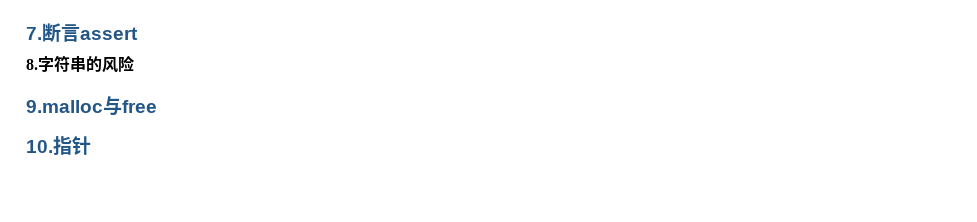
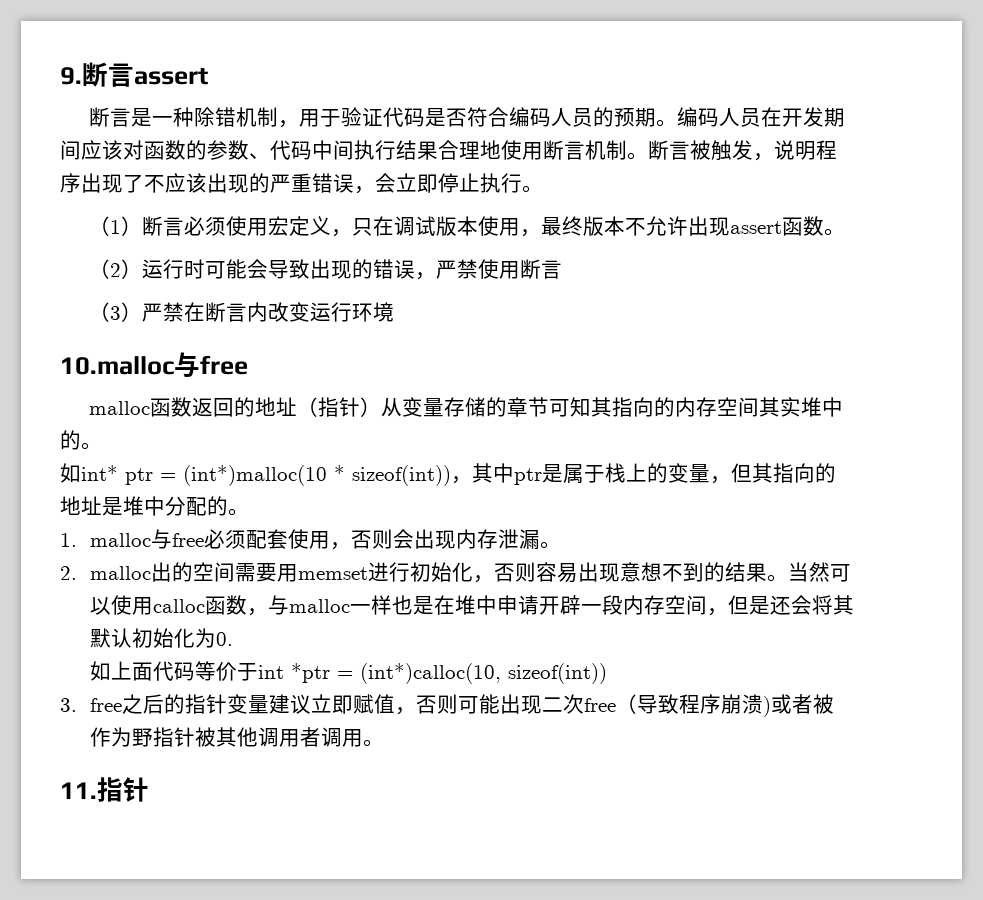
- 7.断言assert
+ 9.断言assert
- 8.字符串的风险
- 9.malloc与free
- 10.指针
+ 断言是一种除错机制，用于验证代码是否符合编码人员的预期。编码人员在开发期间应该对函数的参数、代码中间执行结果合理地使用断言机制。断言被触发，说明程序出现了不应该出现的严重错误，会立即停止执行。
+ （1）断言必须使用宏定义，只在调试版本使用，最终版本不允许出现assert函数。
+ （2）运行时可能会导致出现的错误，严禁使用断言
+ （3）严禁在断言内改变运行环境
+ 10.malloc与free
+ malloc函数返回的地址（指针）从变量存储的章节可知其指向的内存空间其实堆中的。
+ 如int* ptr = (int*)malloc(10 * sizeof(int))，其中ptr是属于栈上的变量，但其指向的地址是堆中分配的。
+ 1. malloc与free必须配套使用，否则会出现内存泄漏。
+ 2. malloc出的空间需要用memset进行初始化，否则容易出现意想不到的结果。当然可以使用calloc函数，与malloc一样也是在堆中申请开辟一段内存空间，但是还会将其默认初始化为0.
+ 如上面代码等价于int *ptr = (int*)calloc(10, sizeof(int))
+ 3. free之后的指针变量建议立即赋值，否则可能出现二次free（导致程序崩溃)或者被作为野指针被其他调用者调用。
+ 11.指针

